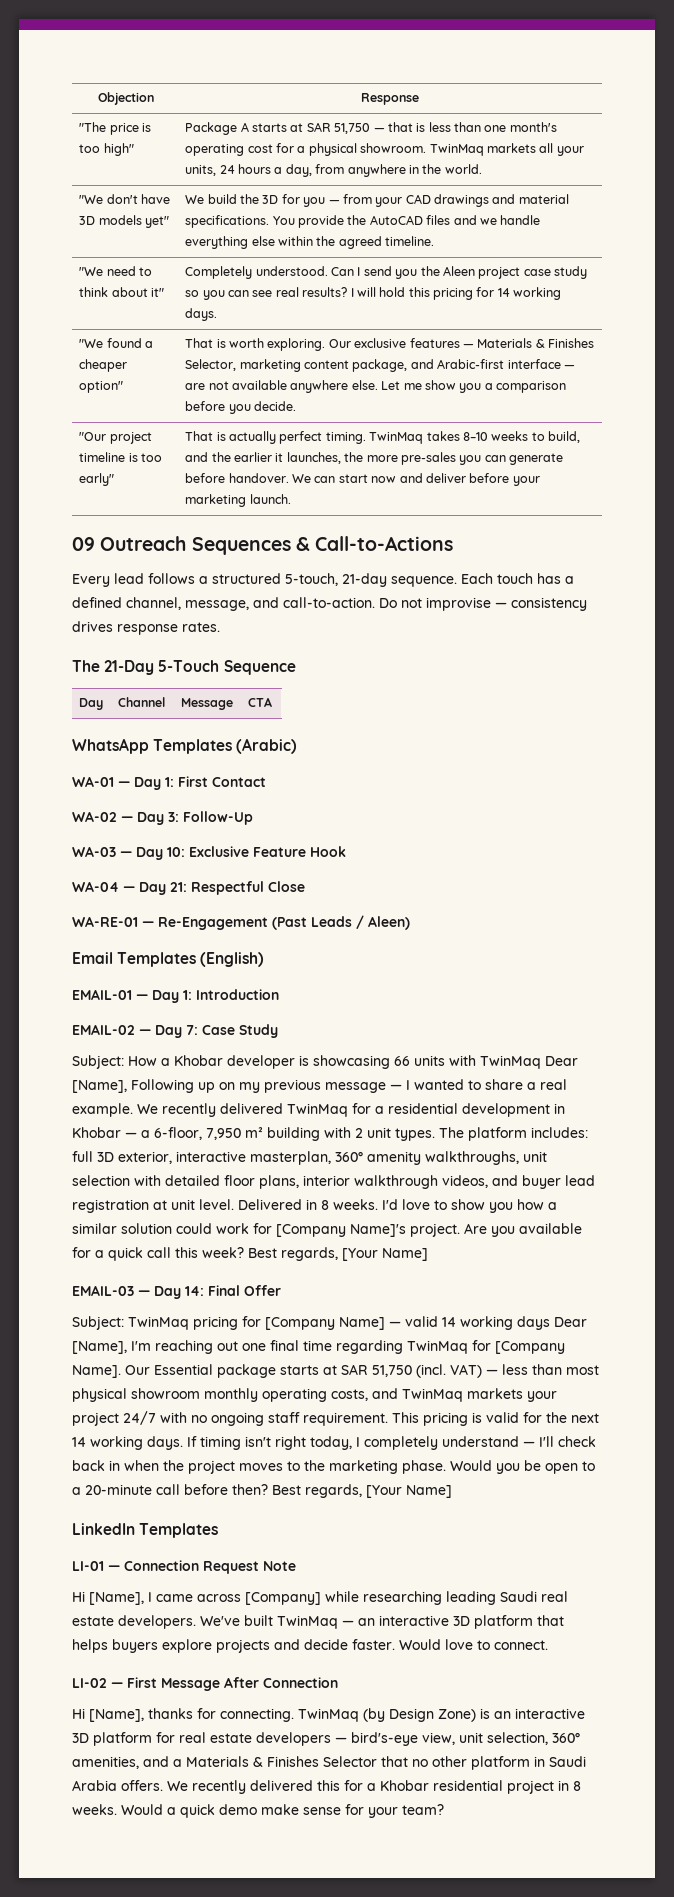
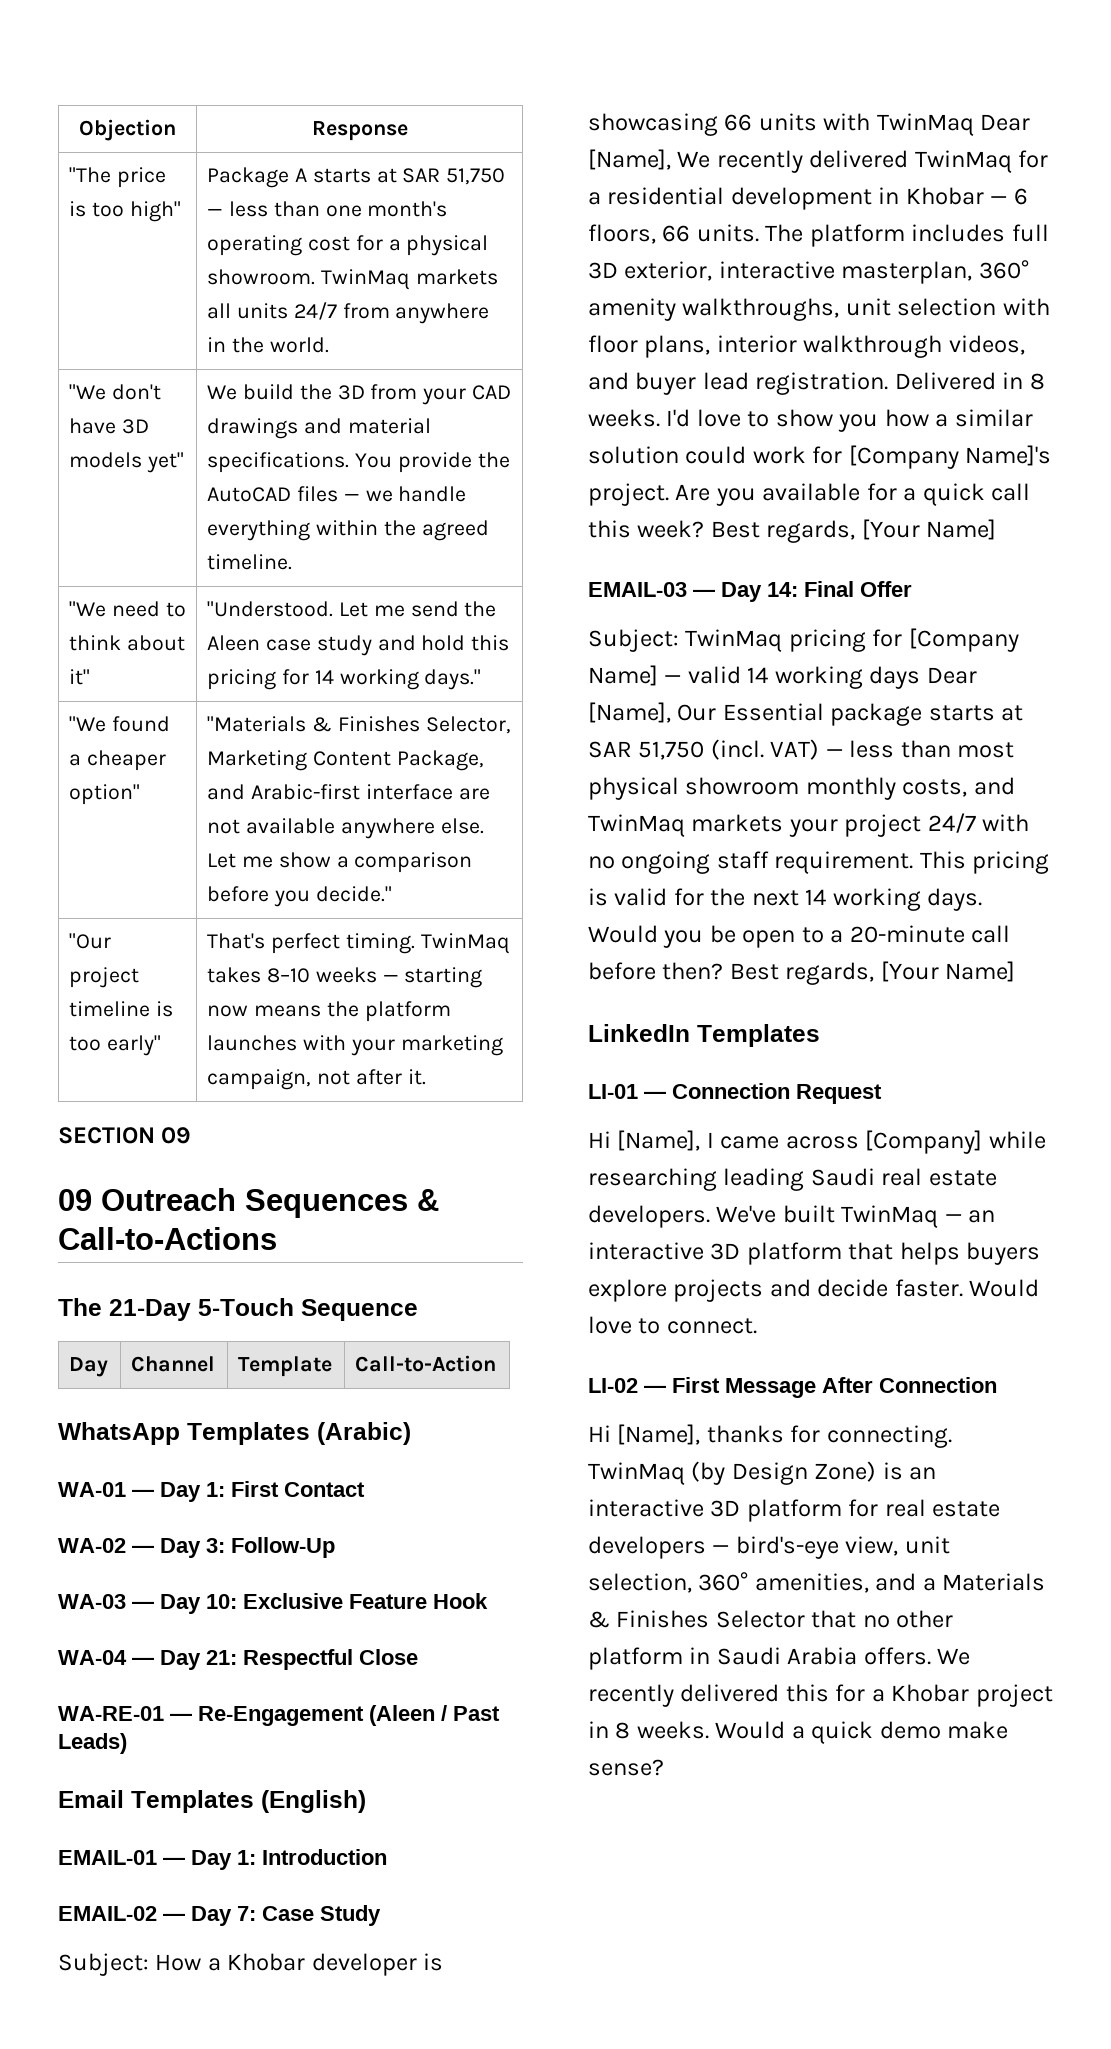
- "The price is too high" | Package A starts at SAR 51,750 — that is less than one month's operating cost for a physical showroom. TwinMaq markets all your units, 24 hours a day, from anywhere in the world.
+ "The price is too high" | Package A starts at SAR 51,750 — less than one month's operating cost for a physical showroom. TwinMaq markets all units 24/7 from anywhere in the world.
- "We don't have 3D models yet" | We build the 3D for you — from your CAD drawings and material specifications. You provide the AutoCAD files and we handle everything else within the agreed timeline.
+ "We don't have 3D models yet" | We build the 3D from your CAD drawings and material specifications. You provide the AutoCAD files — we handle everything within the agreed timeline.
- "We need to think about it" | Completely understood. Can I send you the Aleen project case study so you can see real results? I will hold this pricing for 14 working days.
+ "We need to think about it" | "Understood. Let me send the Aleen case study and hold this pricing for 14 working days."
- "We found a cheaper option" | That is worth exploring. Our exclusive features — Materials & Finishes Selector, marketing content package, and Arabic-first interface — are not available anywhere else. Let me show you a comparison before you decide.
+ "We found a cheaper option" | "Materials & Finishes Selector, Marketing Content Package, and Arabic-first interface are not available anywhere else. Let me show a comparison before you decide."
- "Our project timeline is too early" | That is actually perfect timing. TwinMaq takes 8–10 weeks to build, and the earlier it launches, the more pre-sales you can generate before handover. We can start now and deliver before your marketing launch.
+ "Our project timeline is too early" | That's perfect timing. TwinMaq takes 8–10 weeks — starting now means the platform launches with your marketing campaign, not after it.
+ SECTION 09
- Every lead follows a structured 5-touch, 21-day sequence. Each touch has a defined channel, message, and call-to-action. Do not improvise — consistency drives response rates.
- Day | Channel | Message | CTA
+ Day | Channel | Template | Call-to-Action
- WA-RE-01 — Re-Engagement (Past Leads / Aleen)
+ WA-RE-01 — Re-Engagement (Aleen / Past Leads)
- Subject: How a Khobar developer is showcasing 66 units with TwinMaq Dear [Name], Following up on my previous message — I wanted to share a real example. We recently delivered TwinMaq for a residential development in Khobar — a 6-floor, 7,950 m² building with 2 unit types.
+ Subject: How a Khobar developer is showcasing 66 units with TwinMaq Dear [Name], We recently delivered TwinMaq for a residential development in Khobar — 6 floors, 66 units.
- The platform includes: full 3D exterior, interactive masterplan, 360° amenity walkthroughs, unit selection with detailed floor plans, interior walkthrough videos, and buyer lead registration at unit level.
+ The platform includes full 3D exterior, interactive masterplan, 360° amenity walkthroughs, unit selection with floor plans, interior walkthrough videos, and buyer lead registration.
- Subject: TwinMaq pricing for [Company Name] — valid 14 working days Dear [Name], I'm reaching out one final time regarding TwinMaq for [Company Name]. Our Essential package starts at SAR 51,750 (incl. VAT) — less than most physical showroom monthly operating costs, and TwinMaq markets your project 24/7 with no ongoing staff requirement.
+ Subject: TwinMaq pricing for [Company Name] — valid 14 working days Dear [Name], Our Essential package starts at SAR 51,750 (incl. VAT) — less than most physical showroom monthly costs, and TwinMaq markets your project 24/7 with no ongoing staff requirement.
- If timing isn't right today, I completely understand — I'll check back in when the project moves to the marketing phase.
- LI-01 — Connection Request Note
+ LI-01 — Connection Request
- We recently delivered this for a Khobar residential project in 8 weeks.
+ We recently delivered this for a Khobar project in 8 weeks.
- Would a quick demo make sense for your team?
+ Would a quick demo make sense?

